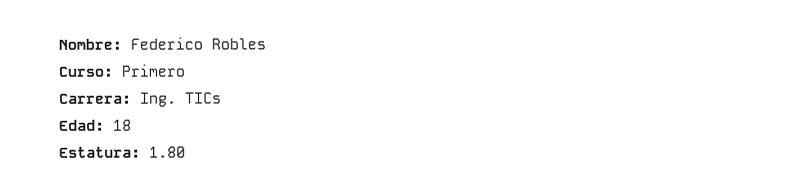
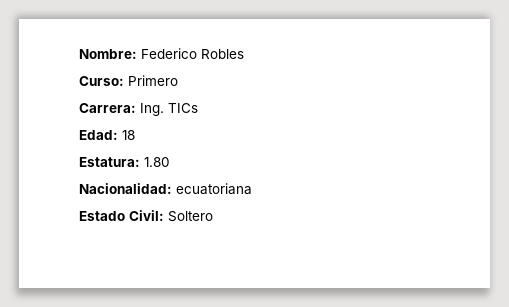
+ Nacionalidad: ecuatoriana
+ Estado Civil: Soltero

